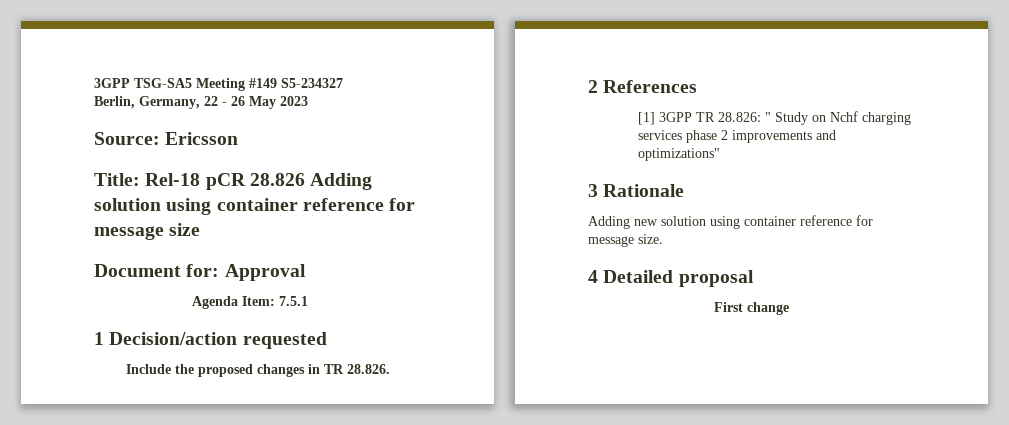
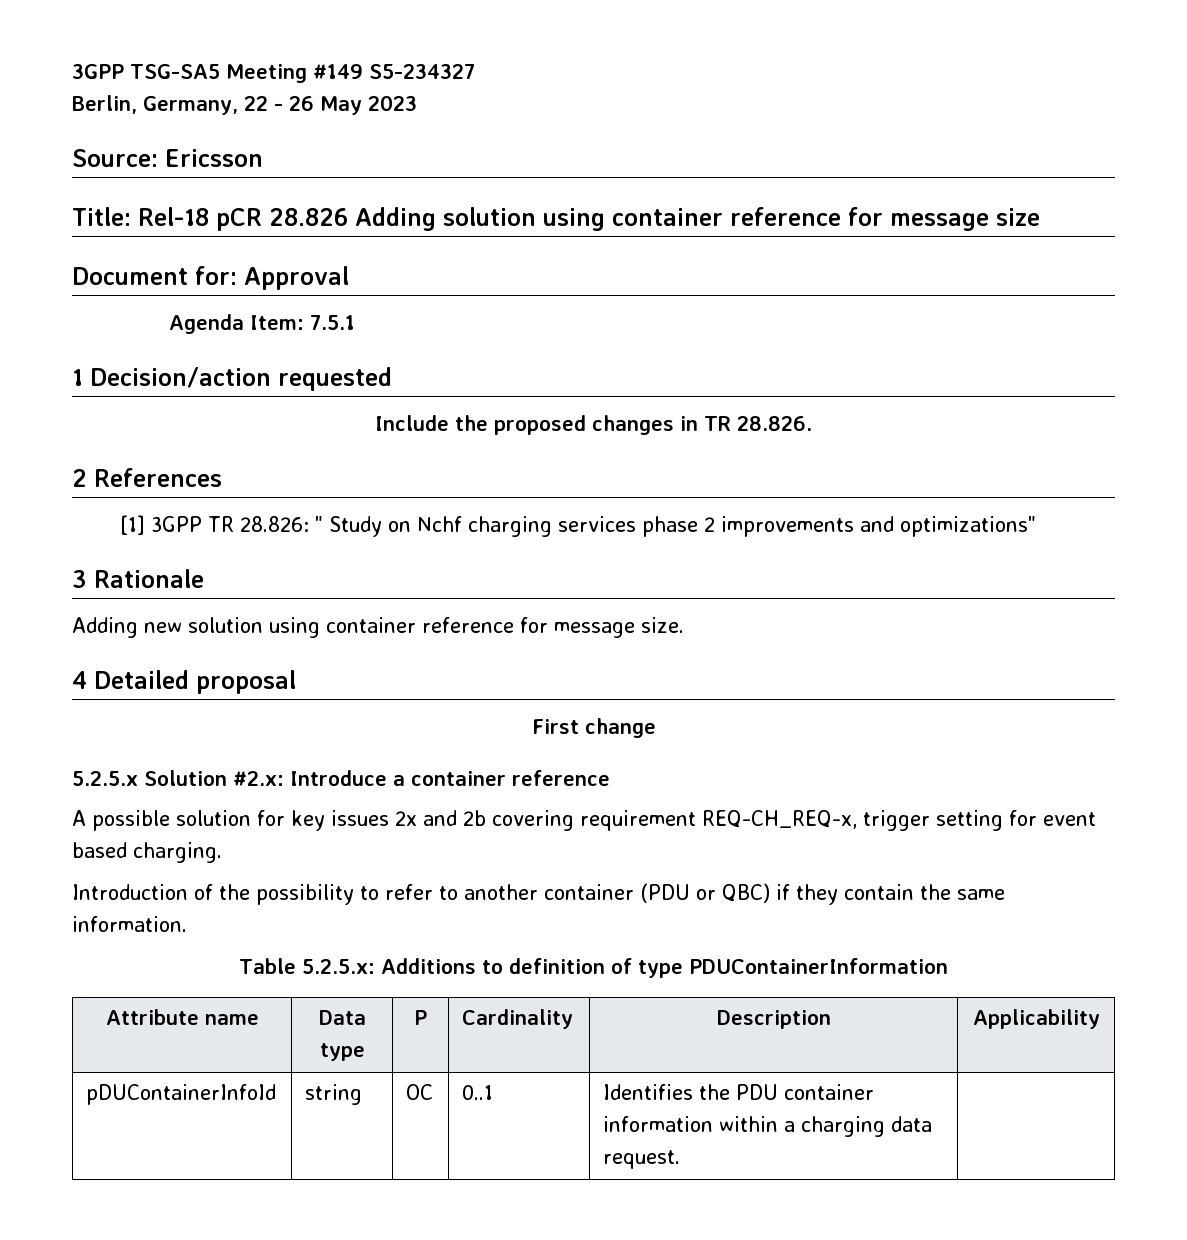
+ 5.2.5.x Solution #2.x: Introduce a container reference
+ A possible solution for key issues 2x and 2b covering requirement REQ-CH_REQ-x, trigger setting for event based charging.
+ Introduction of the possibility to refer to another container (PDU or QBC) if they contain the same information.
+ Table 5.2.5.x: Additions to definition of type PDUContainerInformation
+ Attribute name | Data type | P | Cardinality | Description | Applicability
+ pDUContainerInfoId | string | OC | 0..1 | Identifies the PDU container information within a charging data request. |

